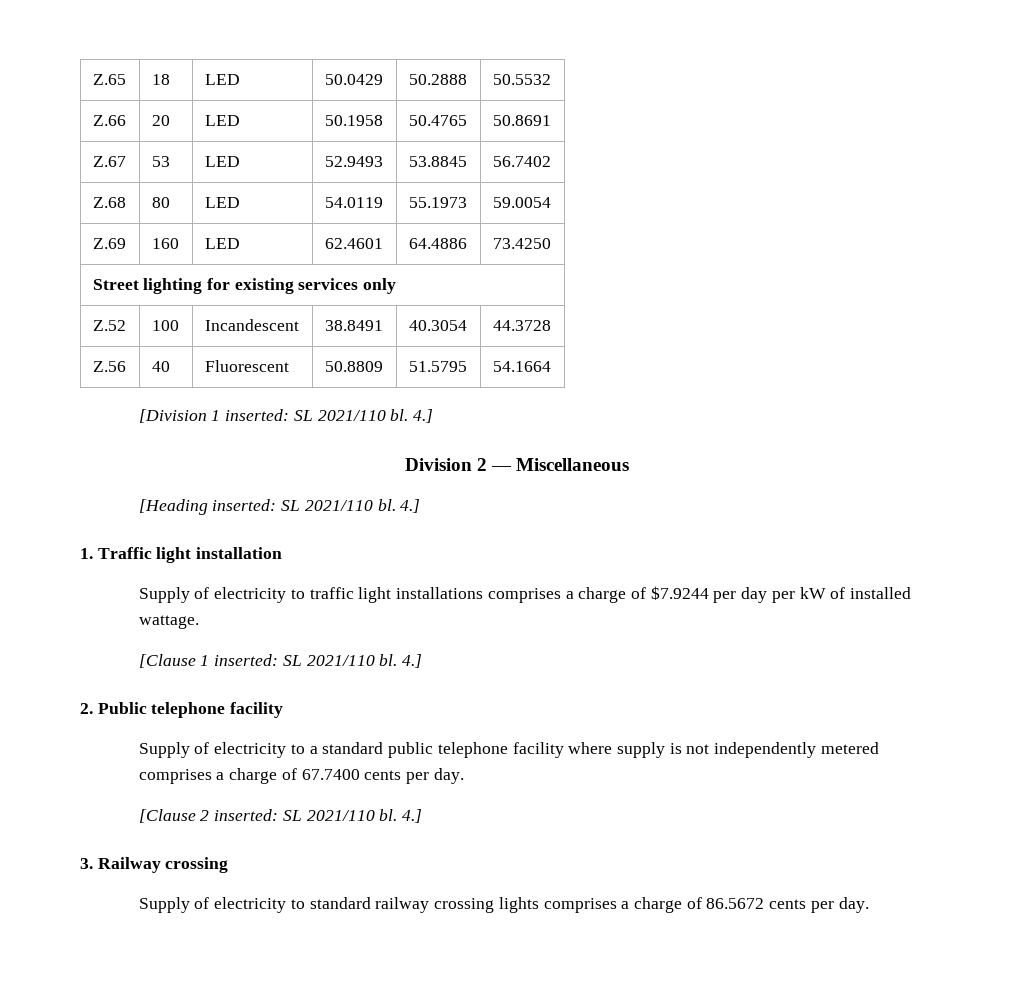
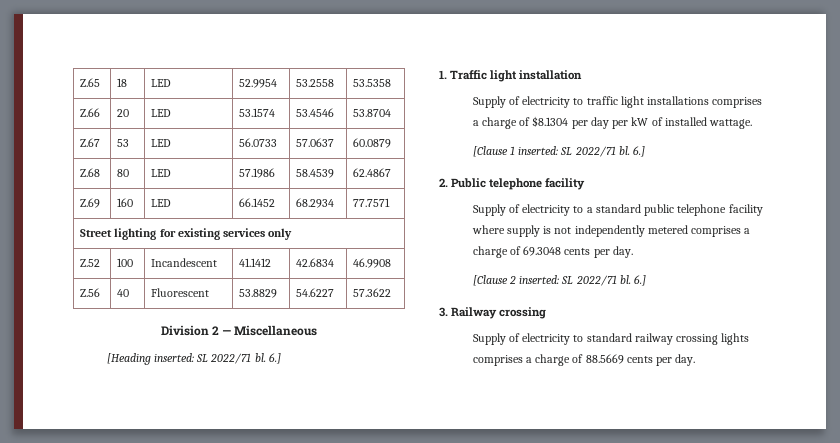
- Z.65 | 18 | LED | 50.0429 | 50.2888 | 50.5532
+ Z.65 | 18 | LED | 52.9954 | 53.2558 | 53.5358
- Z.66 | 20 | LED | 50.1958 | 50.4765 | 50.8691
+ Z.66 | 20 | LED | 53.1574 | 53.4546 | 53.8704
- Z.67 | 53 | LED | 52.9493 | 53.8845 | 56.7402
+ Z.67 | 53 | LED | 56.0733 | 57.0637 | 60.0879
- Z.68 | 80 | LED | 54.0119 | 55.1973 | 59.0054
+ Z.68 | 80 | LED | 57.1986 | 58.4539 | 62.4867
- Z.69 | 160 | LED | 62.4601 | 64.4886 | 73.4250
+ Z.69 | 160 | LED | 66.1452 | 68.2934 | 77.7571
- Z.52 | 100 | Incandescent | 38.8491 | 40.3054 | 44.3728
+ Z.52 | 100 | Incandescent | 41.1412 | 42.6834 | 46.9908
- Z.56 | 40 | Fluorescent | 50.8809 | 51.5795 | 54.1664
- [Division 1 inserted: SL 2021/110 bl. 4.]
+ Z.56 | 40 | Fluorescent | 53.8829 | 54.6227 | 57.3622
- [Heading inserted: SL 2021/110 bl. 4.]
+ [Heading inserted: SL 2022/71 bl. 6.]
- Supply of electricity to traffic light installations comprises a charge of $7.9244 per day per kW of installed wattage.
+ Supply of electricity to traffic light installations comprises a charge of $8.1304 per day per kW of installed wattage.
- [Clause 1 inserted: SL 2021/110 bl. 4.]
+ [Clause 1 inserted: SL 2022/71 bl. 6.]
- Supply of electricity to a standard public telephone facility where supply is not independently metered comprises a charge of 67.7400 cents per day.
+ Supply of electricity to a standard public telephone facility where supply is not independently metered comprises a charge of 69.3048 cents per day.
- [Clause 2 inserted: SL 2021/110 bl. 4.]
+ [Clause 2 inserted: SL 2022/71 bl. 6.]
- Supply of electricity to standard railway crossing lights comprises a charge of 86.5672 cents per day.
+ Supply of electricity to standard railway crossing lights comprises a charge of 88.5669 cents per day.

